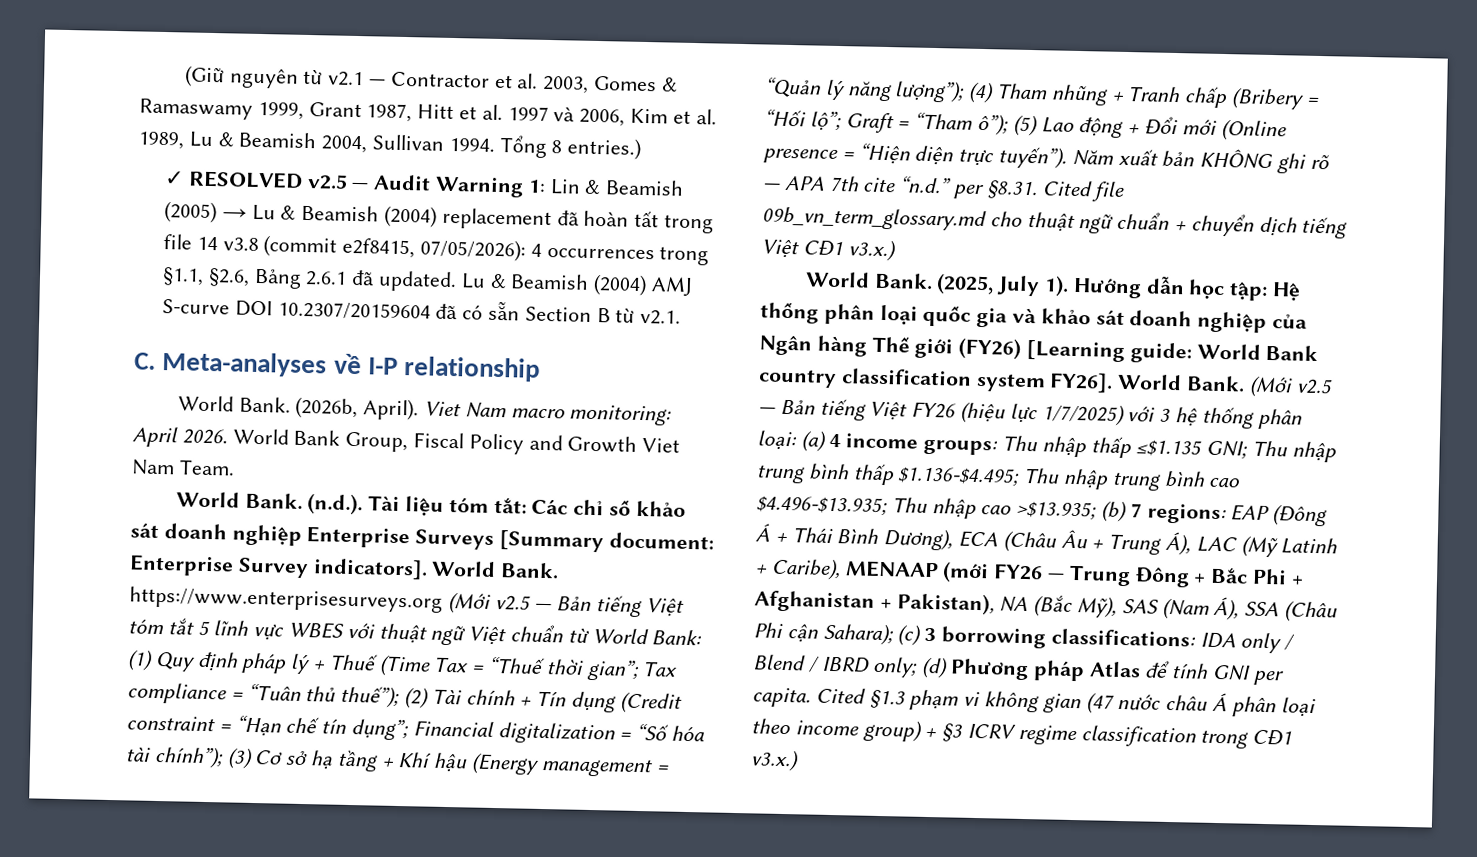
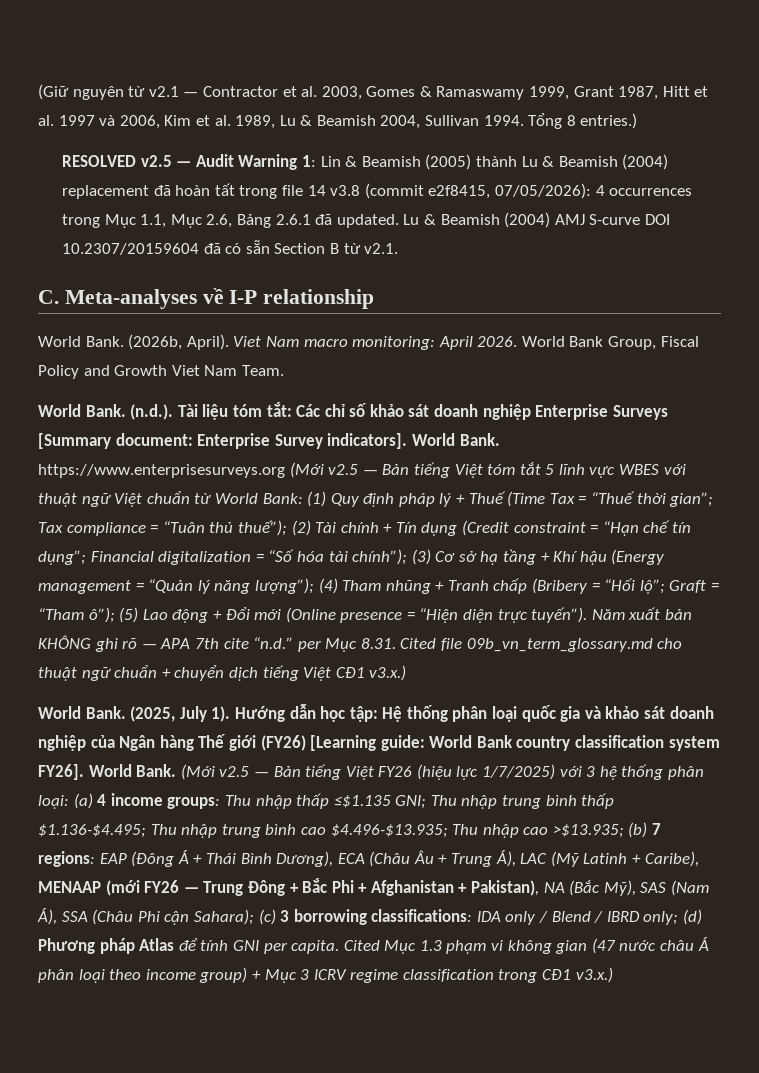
- ✓ RESOLVED v2.5 — Audit Warning 1: Lin & Beamish (2005) → Lu & Beamish (2004) replacement đã hoàn tất trong file 14 v3.8 (commit e2f8415, 07/05/2026): 4 occurrences trong §1.1, §2.6, Bảng 2.6.1 đã updated.
+ RESOLVED v2.5 — Audit Warning 1: Lin & Beamish (2005) thành Lu & Beamish (2004) replacement đã hoàn tất trong file 14 v3.8 (commit e2f8415, 07/05/2026): 4 occurrences trong Mục 1.1, Mục 2.6, Bảng 2.6.1 đã updated.
- Năm xuất bản KHÔNG ghi rõ — APA 7th cite “n.d.” per §8.31. Cited file 09b_vn_term_glossary.md cho thuật ngữ chuẩn + chuyển dịch tiếng Việt CĐ1 v3.x.)
+ Năm xuất bản KHÔNG ghi rõ — APA 7th cite “n.d.” per Mục 8.31. Cited file 09b_vn_term_glossary.md cho thuật ngữ chuẩn + chuyển dịch tiếng Việt CĐ1 v3.x.)
- Cited §1.3 phạm vi không gian (47 nước châu Á phân loại theo income group) + §3 ICRV regime classification trong CĐ1 v3.x.)
+ Cited Mục 1.3 phạm vi không gian (47 nước châu Á phân loại theo income group) + Mục 3 ICRV regime classification trong CĐ1 v3.x.)

